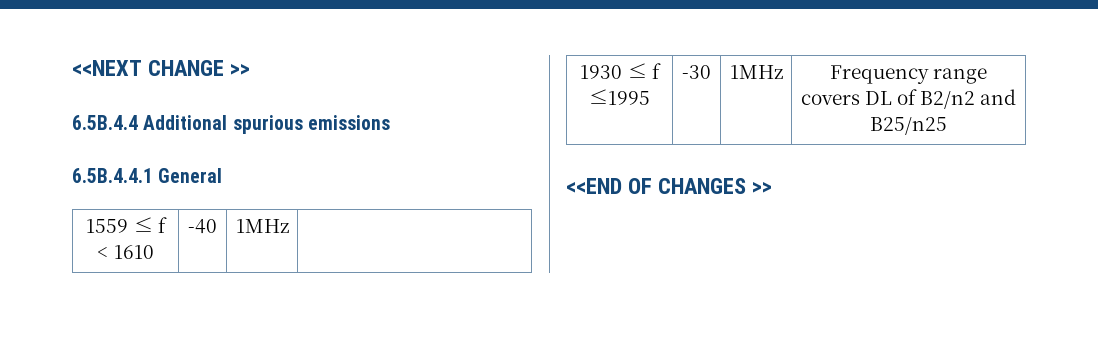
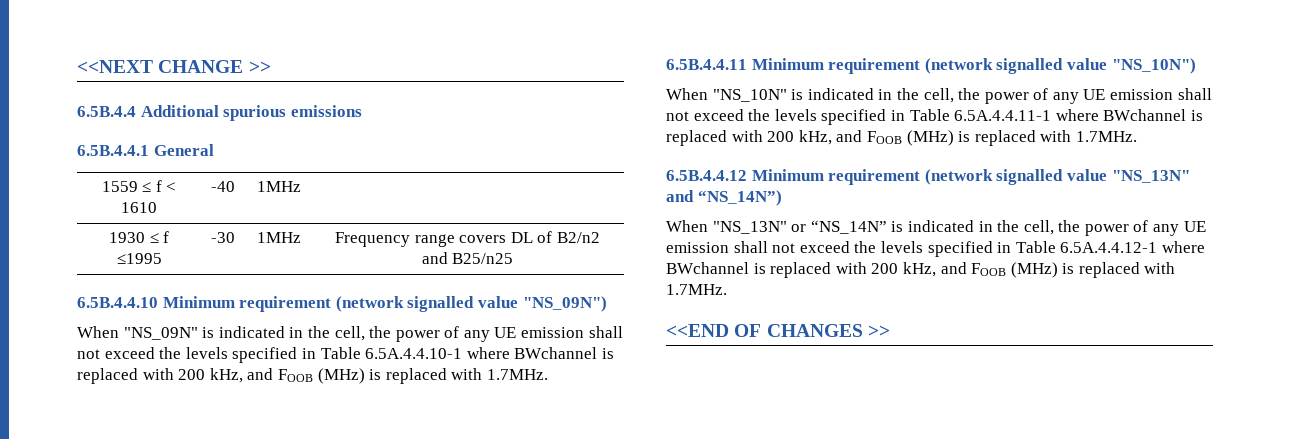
+ 6.5B.4.4.10 Minimum requirement (network signalled value "NS_09N")
+ When "NS_09N" is indicated in the cell, the power of any UE emission shall not exceed the levels specified in Table 6.5A.4.4.10-1 where BWchannel is replaced with 200 kHz, and FOOB (MHz) is replaced with 1.7MHz.
+ 6.5B.4.4.11 Minimum requirement (network signalled value "NS_10N")
+ When "NS_10N" is indicated in the cell, the power of any UE emission shall not exceed the levels specified in Table 6.5A.4.4.11-1 where BWchannel is replaced with 200 kHz, and FOOB (MHz) is replaced with 1.7MHz.
+ 6.5B.4.4.12 Minimum requirement (network signalled value "NS_13N" and “NS_14N”)
+ When "NS_13N" or “NS_14N” is indicated in the cell, the power of any UE emission shall not exceed the levels specified in Table 6.5A.4.4.12-1 where BWchannel is replaced with 200 kHz, and FOOB (MHz) is replaced with 1.7MHz.

